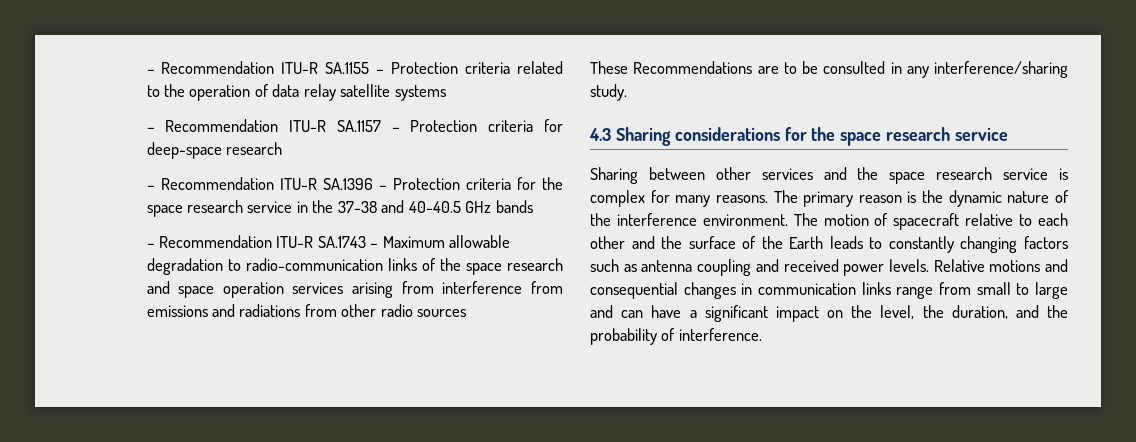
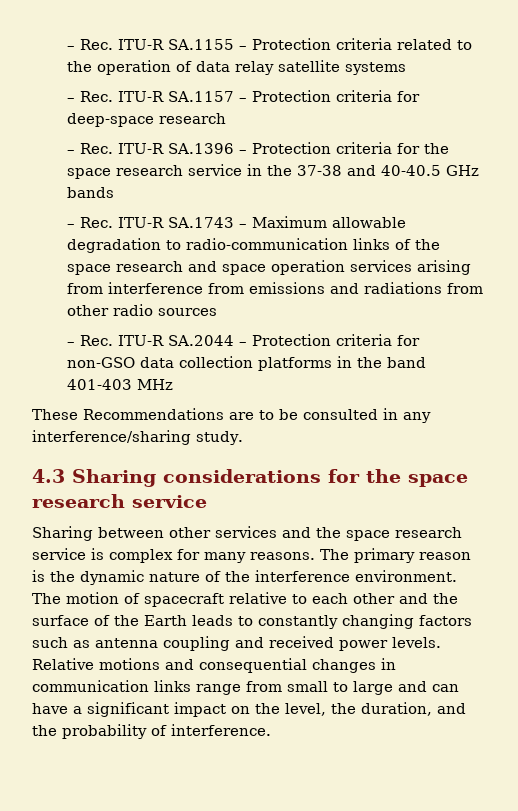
- – Recommendation ITU-R SA.1155 – Protection criteria related to the operation of data relay satellite systems
+ – Rec. ITU-R SA.1155 – Protection criteria related to the operation of data relay satellite systems
- – Recommendation ITU-R SA.1157 – Protection criteria for deep-space research
+ – Rec. ITU-R SA.1157 – Protection criteria for deep-space research
- – Recommendation ITU-R SA.1396 – Protection criteria for the space research service in the 37-38 and 40-40.5 GHz bands
+ – Rec. ITU-R SA.1396 – Protection criteria for the space research service in the 37-38 and 40-40.5 GHz bands
- – Recommendation ITU-R SA.1743 – Maximum allowable degradation to radio-communication links of the space research and space operation services arising from interference from emissions and radiations from other radio sources
+ – Rec. ITU-R SA.1743 – Maximum allowable degradation to radio-communication links of the space research and space operation services arising from interference from emissions and radiations from other radio sources
+ – Rec. ITU-R SA.2044 – Protection criteria for non-GSO data collection platforms in the band 401-403 MHz

